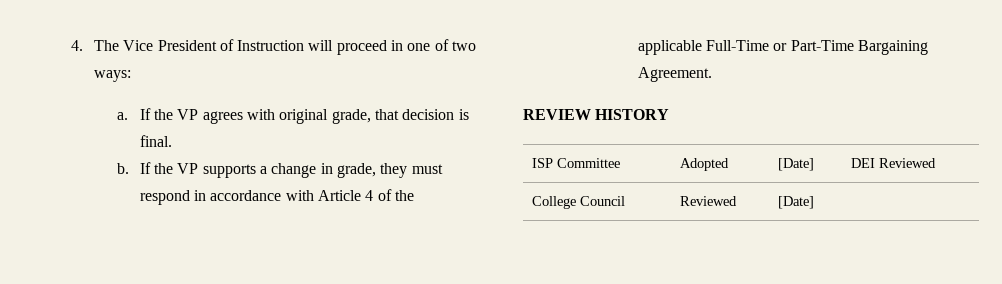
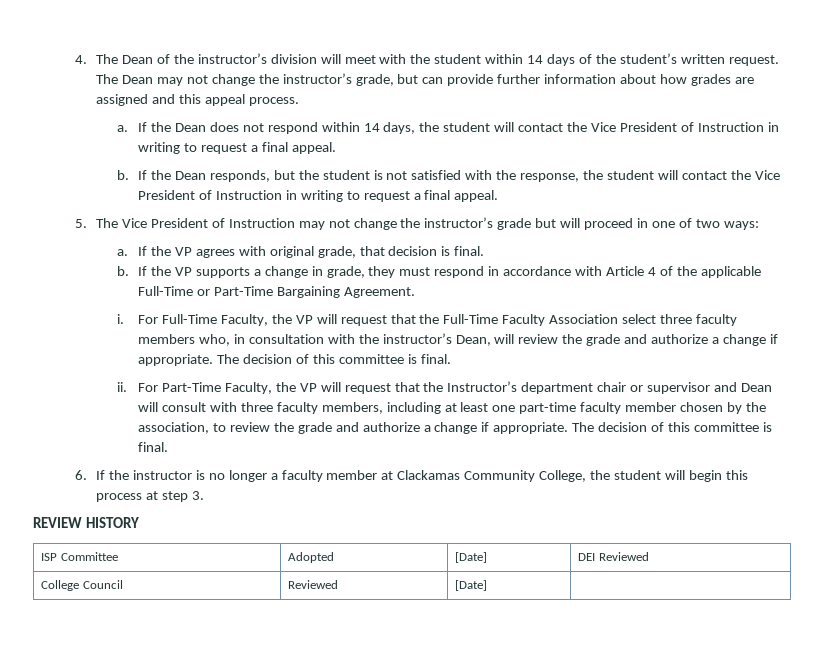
- 4. The Vice President of Instruction will proceed in one of two ways:
+ 4. The Dean of the instructor’s division will meet with the student within 14 days of the student’s written request. The Dean may not change the instructor’s grade, but can provide further information about how grades are assigned and this appeal process.
+ a. If the Dean does not respond within 14 days, the student will contact the Vice President of Instruction in writing to request a final appeal.
+ b. If the Dean responds, but the student is not satisfied with the response, the student will contact the Vice President of Instruction in writing to request a final appeal.
+ 5. The Vice President of Instruction may not change the instructor’s grade but will proceed in one of two ways:
+ i. For Full-Time Faculty, the VP will request that the Full-Time Faculty Association select three faculty members who, in consultation with the instructor’s Dean, will review the grade and authorize a change if appropriate. The decision of this committee is final.
+ ii. For Part-Time Faculty, the VP will request that the Instructor’s department chair or supervisor and Dean will consult with three faculty members, including at least one part-time faculty member chosen by the association, to review the grade and authorize a change if appropriate. The decision of this committee is final.
+ 6. If the instructor is no longer a faculty member at Clackamas Community College, the student will begin this process at step 3.

